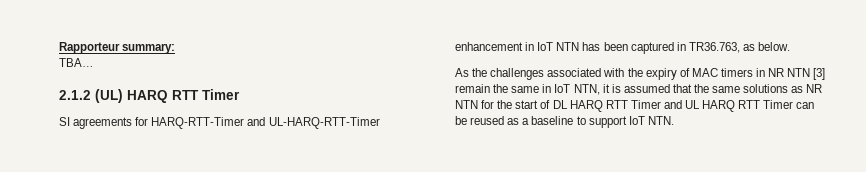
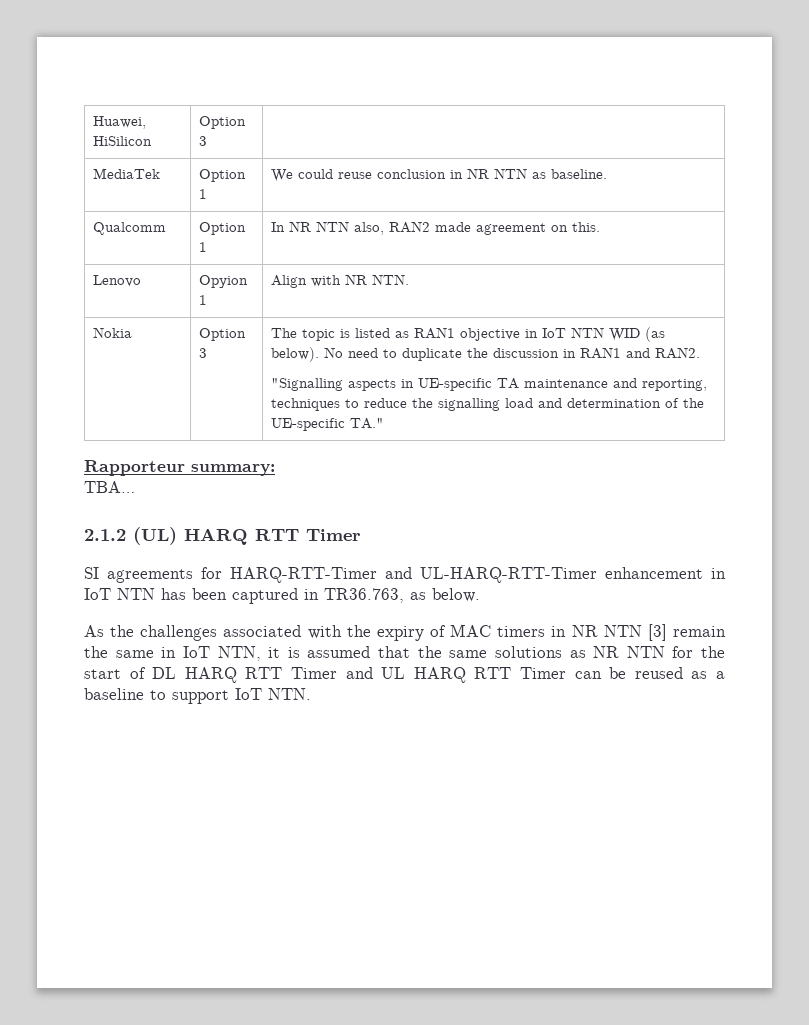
+ Huawei, HiSilicon | Option 3 |
+ MediaTek | Option 1 | We could reuse conclusion in NR NTN as baseline.
+ Qualcomm | Option 1 | In NR NTN also, RAN2 made agreement on this.
+ Lenovo | Opyion 1 | Align with NR NTN.
+ Nokia | Option 3 | The topic is listed as RAN1 objective in IoT NTN WID (as below). No need to duplicate the discussion in RAN1 and RAN2.
+ "Signalling aspects in UE-specific TA maintenance and reporting, techniques to reduce the signalling load and determination of the UE-specific TA."

